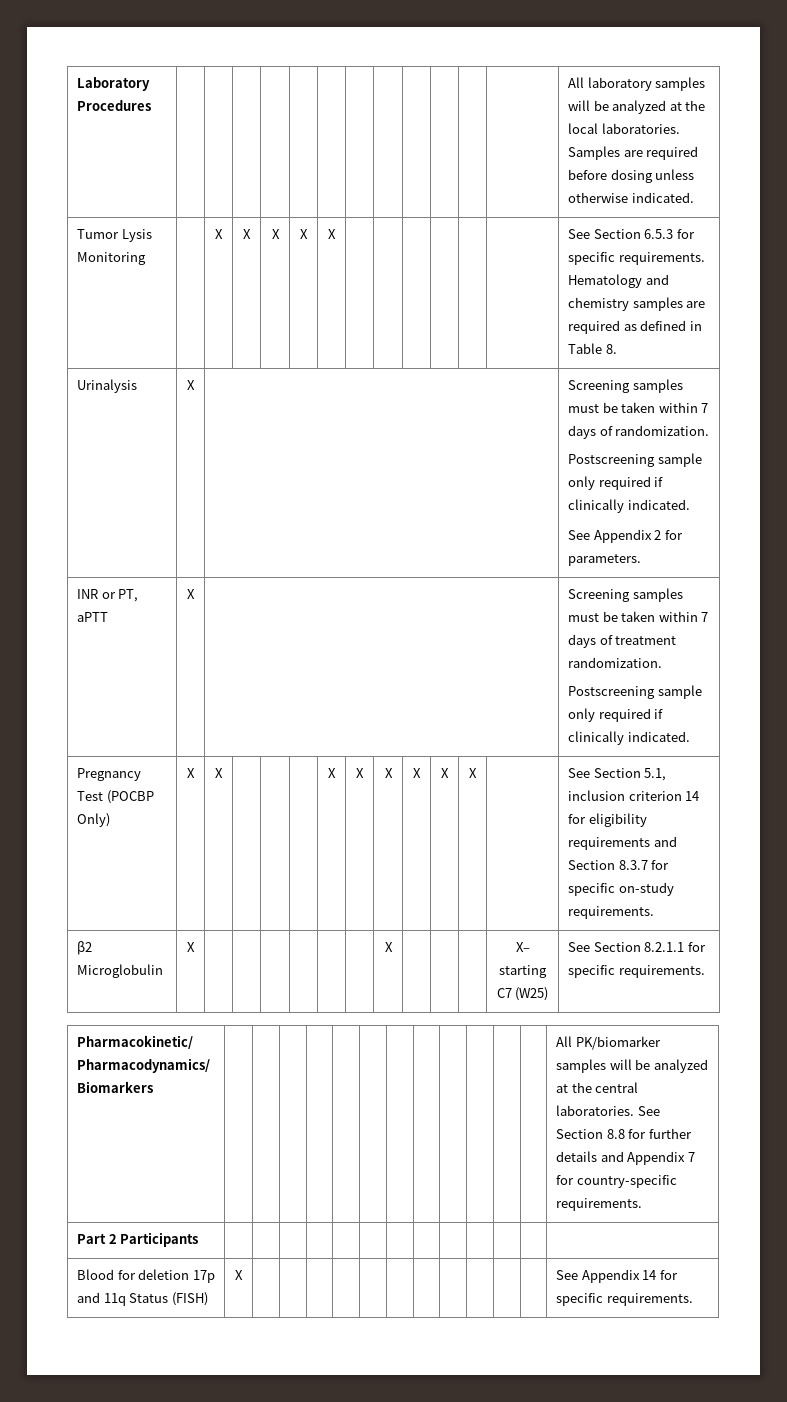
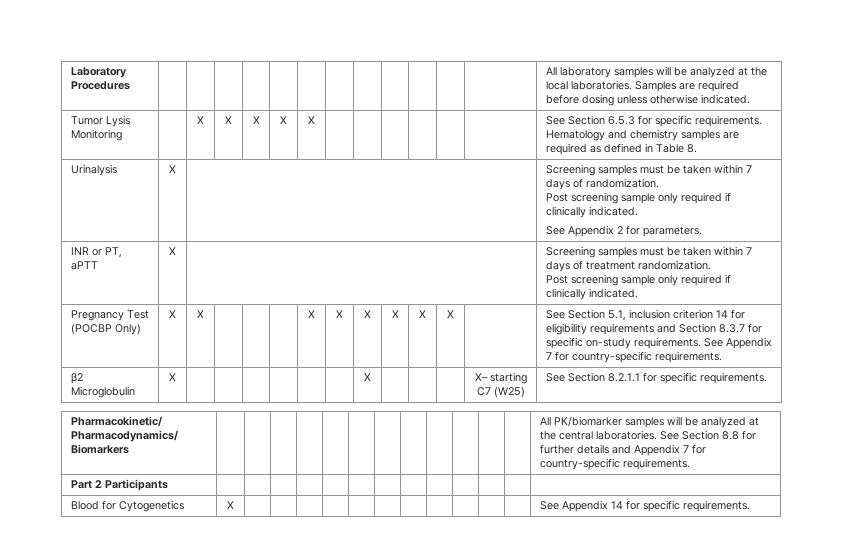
  Urinalysis | X | | Screening samples must be taken within 7 days of randomization.
- Postscreening sample only required if clinically indicated.
+ Post screening sample only required if clinically indicated.
  INR or PT, aPTT | X | | Screening samples must be taken within 7 days of treatment randomization.
- Postscreening sample only required if clinically indicated.
+ Post screening sample only required if clinically indicated.
- Pregnancy Test (POCBP Only) | X | X | | | | X | X | X | X | X | X | | See Section 5.1, inclusion criterion 14 for eligibility requirements and Section 8.3.7 for specific on-study requirements.
+ Pregnancy Test (POCBP Only) | X | X | | | | X | X | X | X | X | X | | See Section 5.1, inclusion criterion 14 for eligibility requirements and Section 8.3.7 for specific on-study requirements. See Appendix 7 for country-specific requirements.
- Blood for deletion 17p and 11q Status (FISH) | X | | | | | | | | | | | | See Appendix 14 for specific requirements.
+ Blood for Cytogenetics | X | | | | | | | | | | | | See Appendix 14 for specific requirements.

